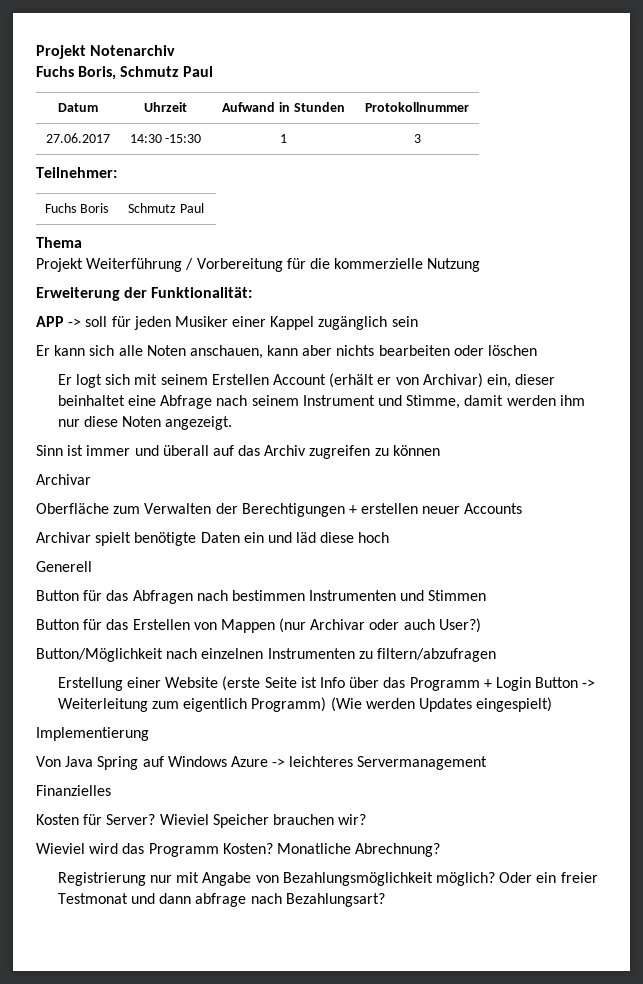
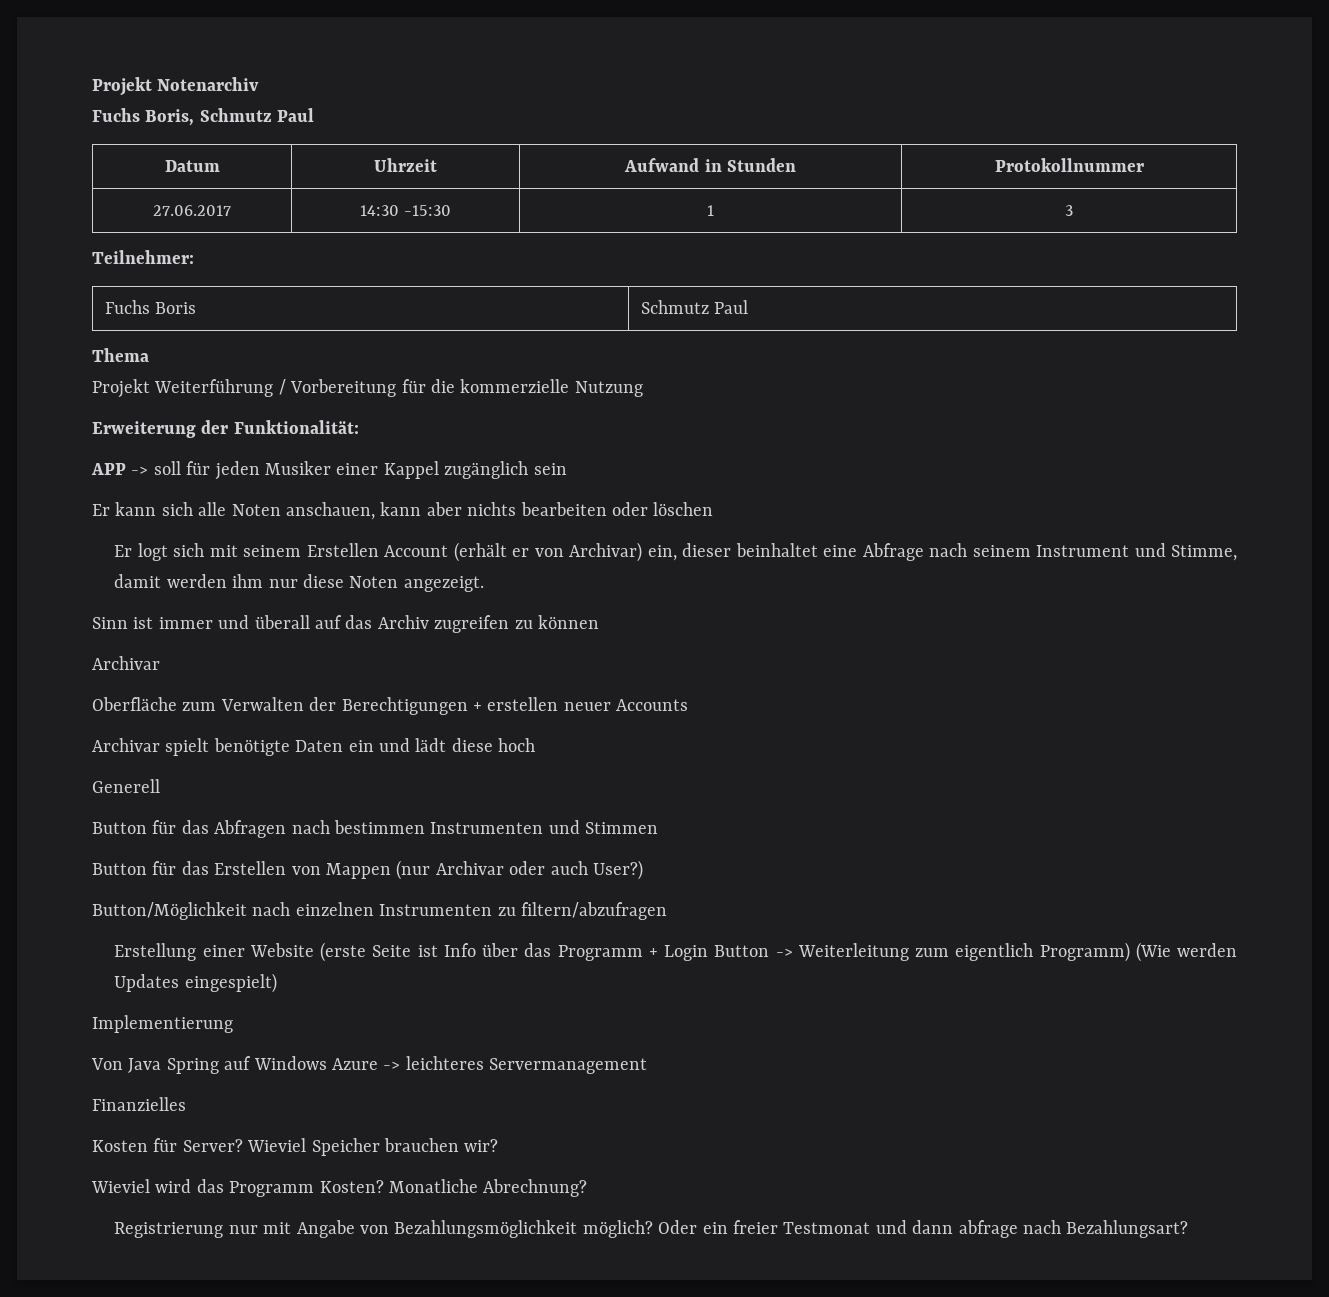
- Archivar spielt benötigte Daten ein und läd diese hoch
+ Archivar spielt benötigte Daten ein und lädt diese hoch

